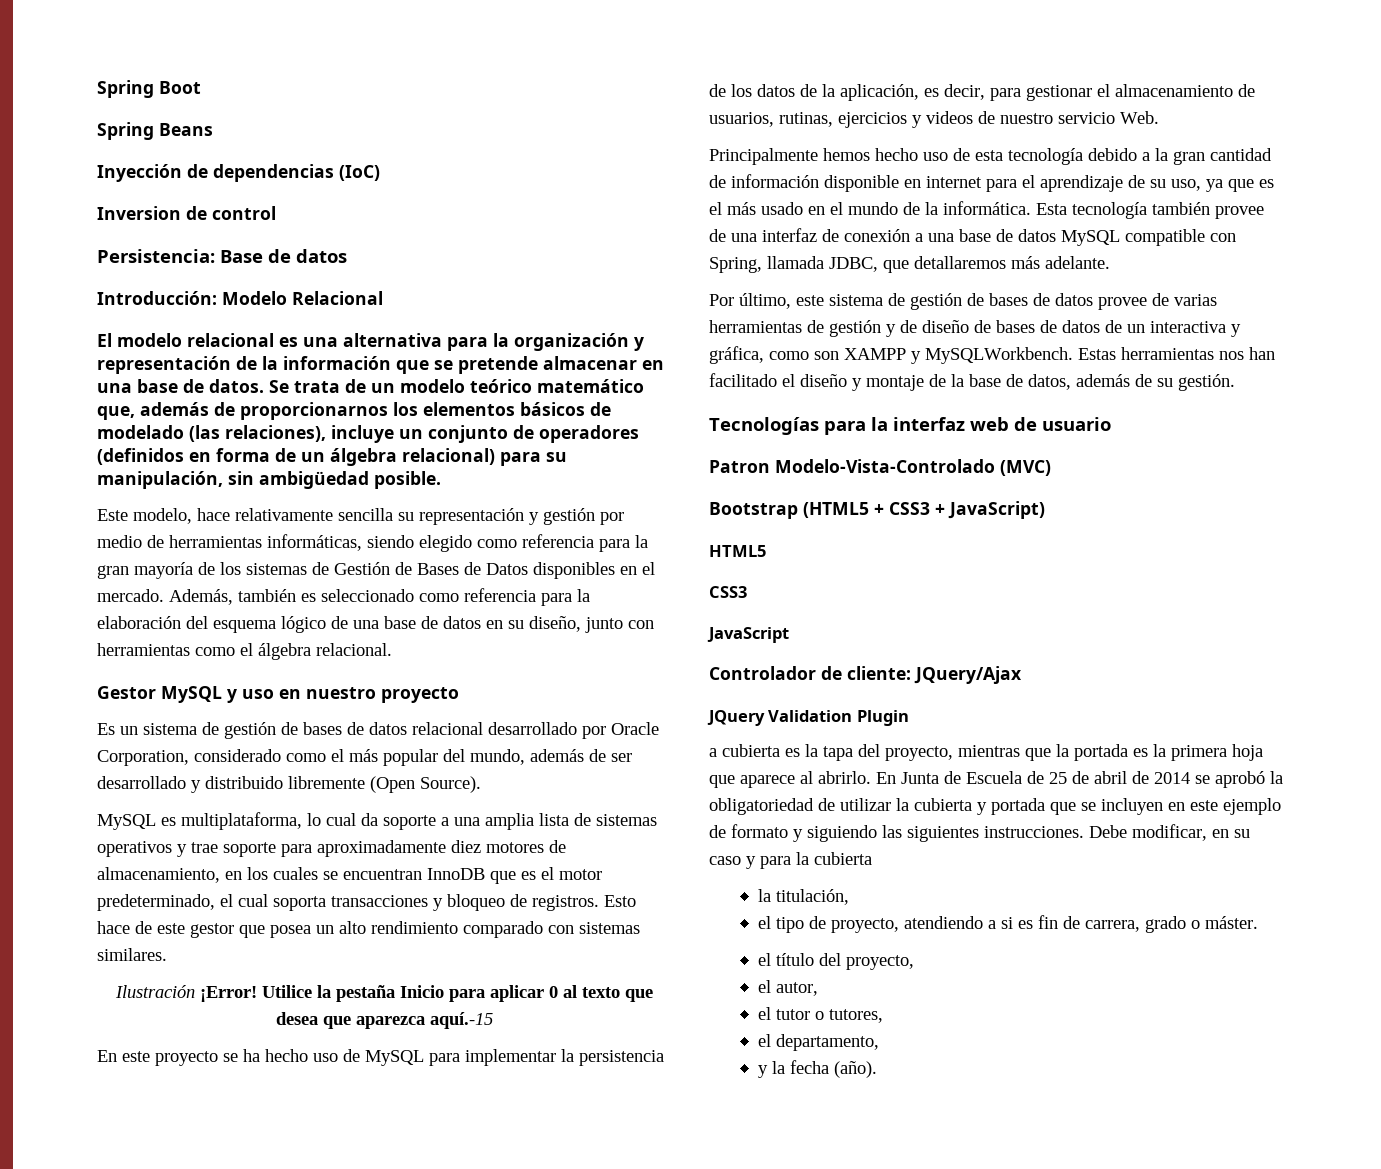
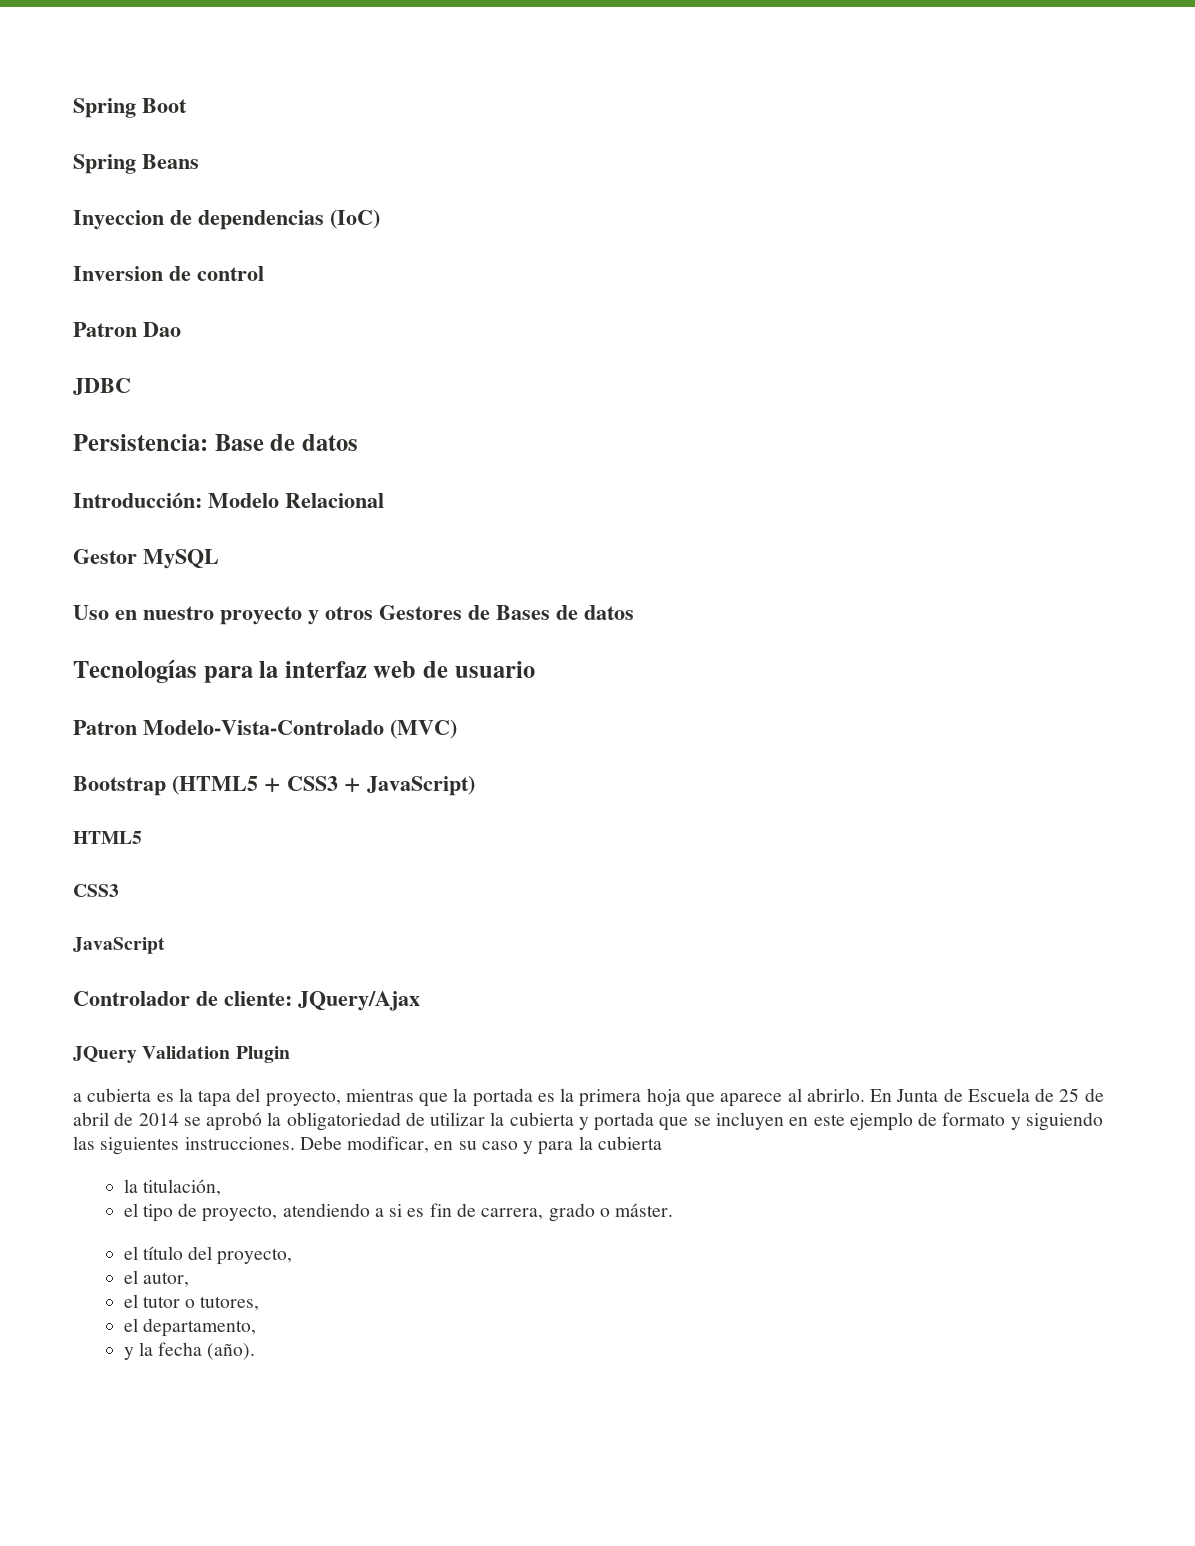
- Inyección de dependencias (IoC)
+ Inyeccion de dependencias (IoC)
+ Patron Dao
+ JDBC
- El modelo relacional es una alternativa para la organización y representación de la información que se pretende almacenar en una base de datos. Se trata de un modelo teórico matemático que, además de proporcionarnos los elementos básicos de modelado (las relaciones), incluye un conjunto de operadores (definidos en forma de un álgebra relacional) para su manipulación, sin ambigüedad posible.
- Este modelo, hace relativamente sencilla su representación y gestión por medio de herramientas informáticas, siendo elegido como referencia para la gran mayoría de los sistemas de Gestión de Bases de Datos disponibles en el mercado. Además, también es seleccionado como referencia para la elaboración del esquema lógico de una base de datos en su diseño, junto con herramientas como el álgebra relacional.
- Gestor MySQL y uso en nuestro proyecto
- Es un sistema de gestión de bases de datos relacional desarrollado por Oracle Corporation, considerado como el más popular del mundo, además de ser desarrollado y distribuido libremente (Open Source).
- MySQL es multiplataforma, lo cual da soporte a una amplia lista de sistemas operativos y trae soporte para aproximadamente diez motores de almacenamiento, en los cuales se encuentran InnoDB que es el motor predeterminado, el cual soporta transacciones y bloqueo de registros. Esto hace de este gestor que posea un alto rendimiento comparado con sistemas similares.
- Ilustración ¡Error! Utilice la pestaña Inicio para aplicar 0 al texto que desea que aparezca aquí.-15
- En este proyecto se ha hecho uso de MySQL para implementar la persistencia de los datos de la aplicación, es decir, para gestionar el almacenamiento de usuarios, rutinas, ejercicios y videos de nuestro servicio Web.
- Principalmente hemos hecho uso de esta tecnología debido a la gran cantidad de información disponible en internet para el aprendizaje de su uso, ya que es el más usado en el mundo de la informática. Esta tecnología también provee de una interfaz de conexión a una base de datos MySQL compatible con Spring, llamada JDBC, que detallaremos más adelante.
- Por último, este sistema de gestión de bases de datos provee de varias herramientas de gestión y de diseño de bases de datos de un interactiva y gráfica, como son XAMPP y MySQLWorkbench. Estas herramientas nos han facilitado el diseño y montaje de la base de datos, además de su gestión.
+ Gestor MySQL
+ Uso en nuestro proyecto y otros Gestores de Bases de datos

